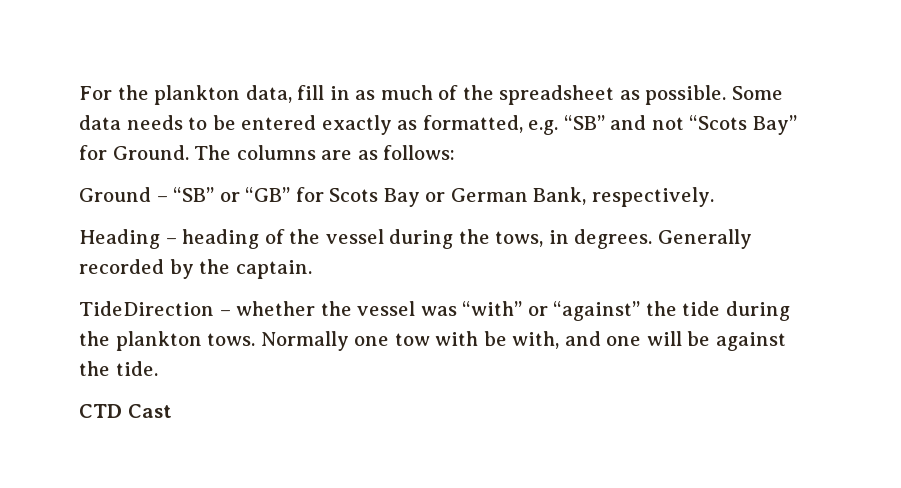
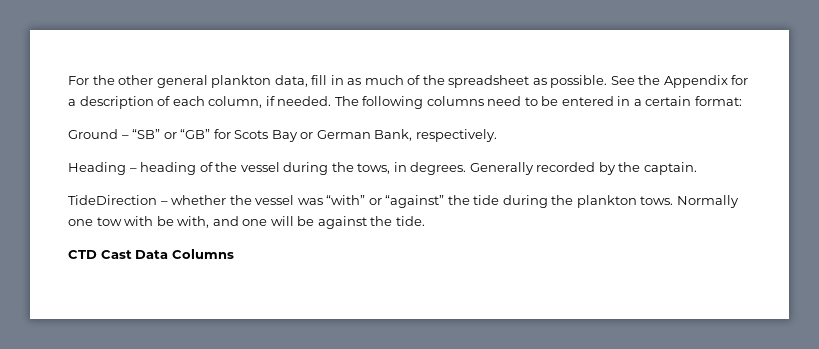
- For the plankton data, fill in as much of the spreadsheet as possible.
+ For the other general plankton data, fill in as much of the spreadsheet as possible.
- Some data needs to be entered exactly as formatted, e.g. “SB” and not “Scots Bay” for Ground. The columns are as follows:
+ See the Appendix for a description of each column, if needed. The following columns need to be entered in a certain format:
- CTD Cast
+ CTD Cast Data Columns

